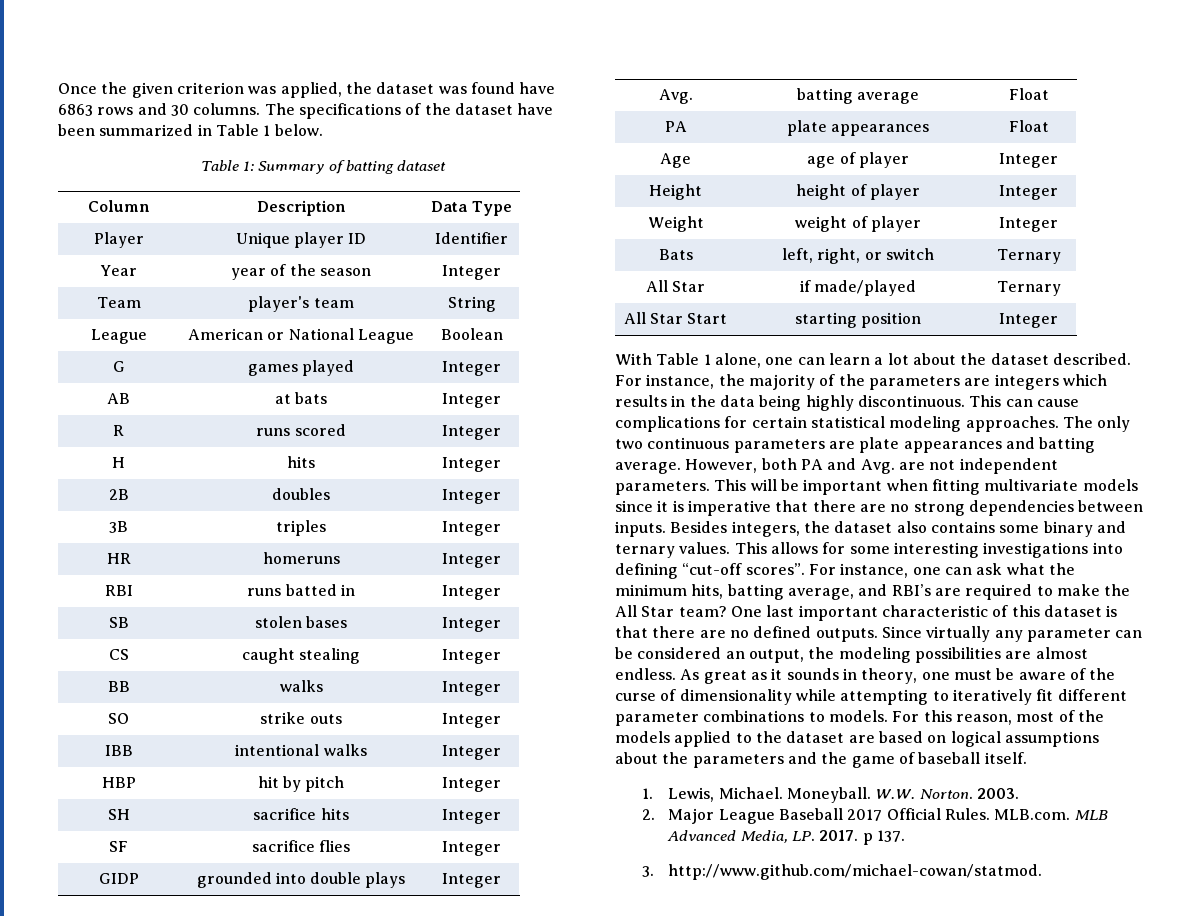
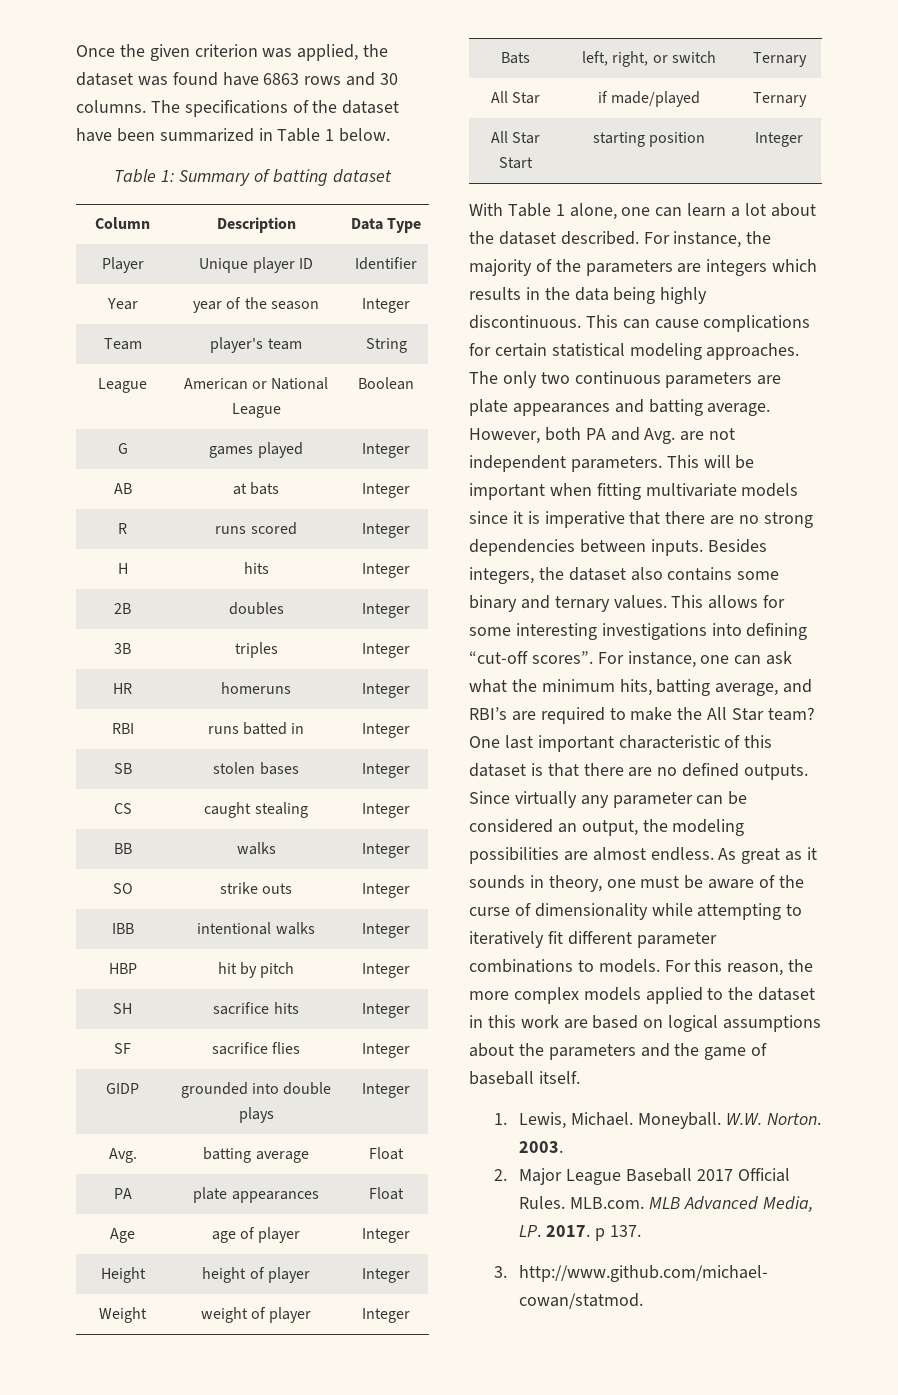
- For this reason, most of the models applied to the dataset are based on logical assumptions about the parameters and the game of baseball itself.
+ For this reason, the more complex models applied to the dataset in this work are based on logical assumptions about the parameters and the game of baseball itself.

